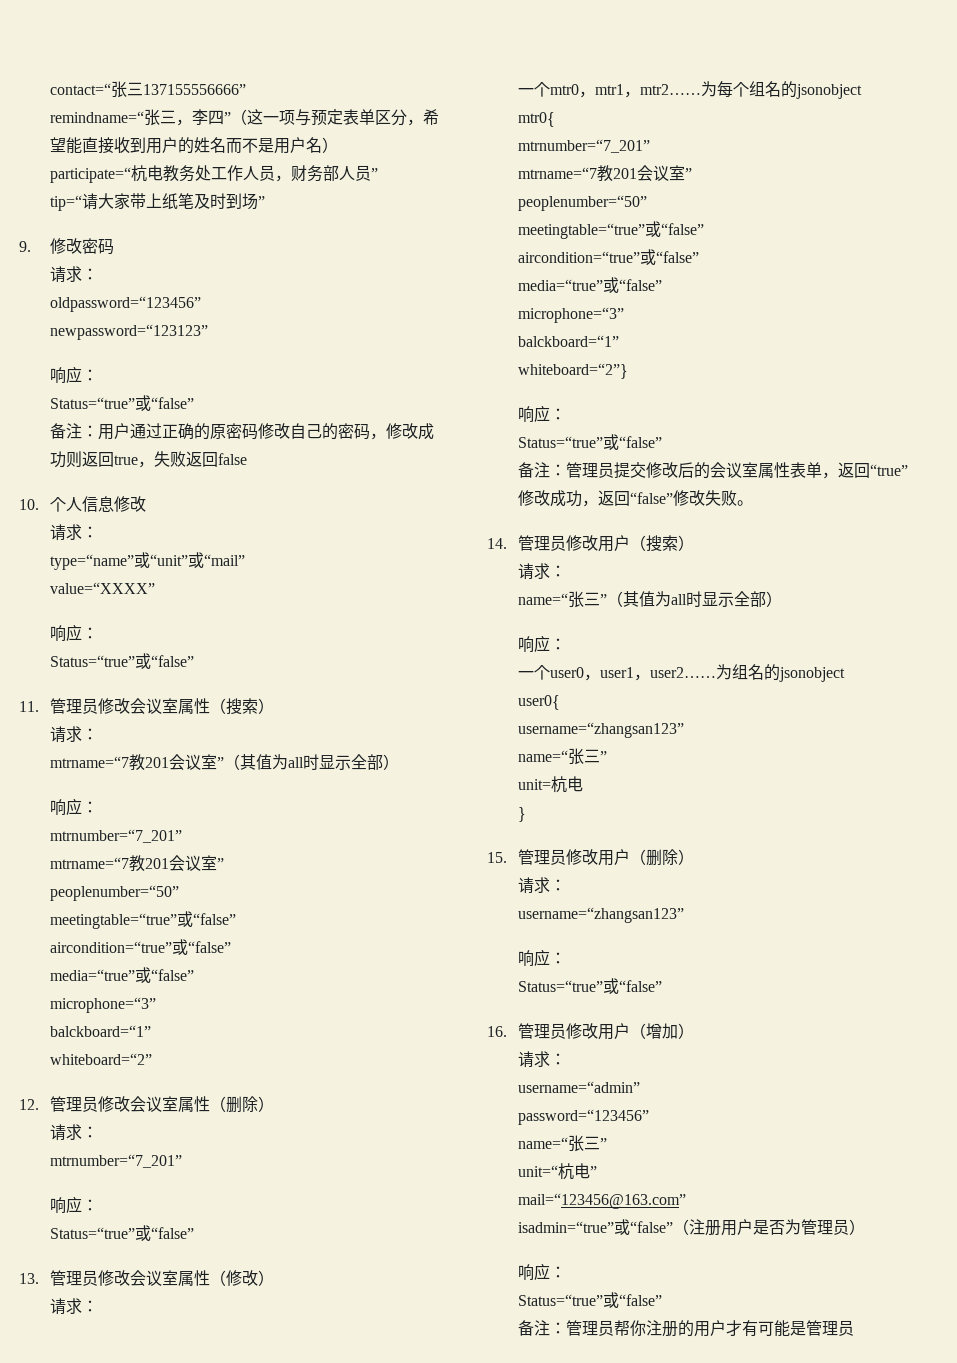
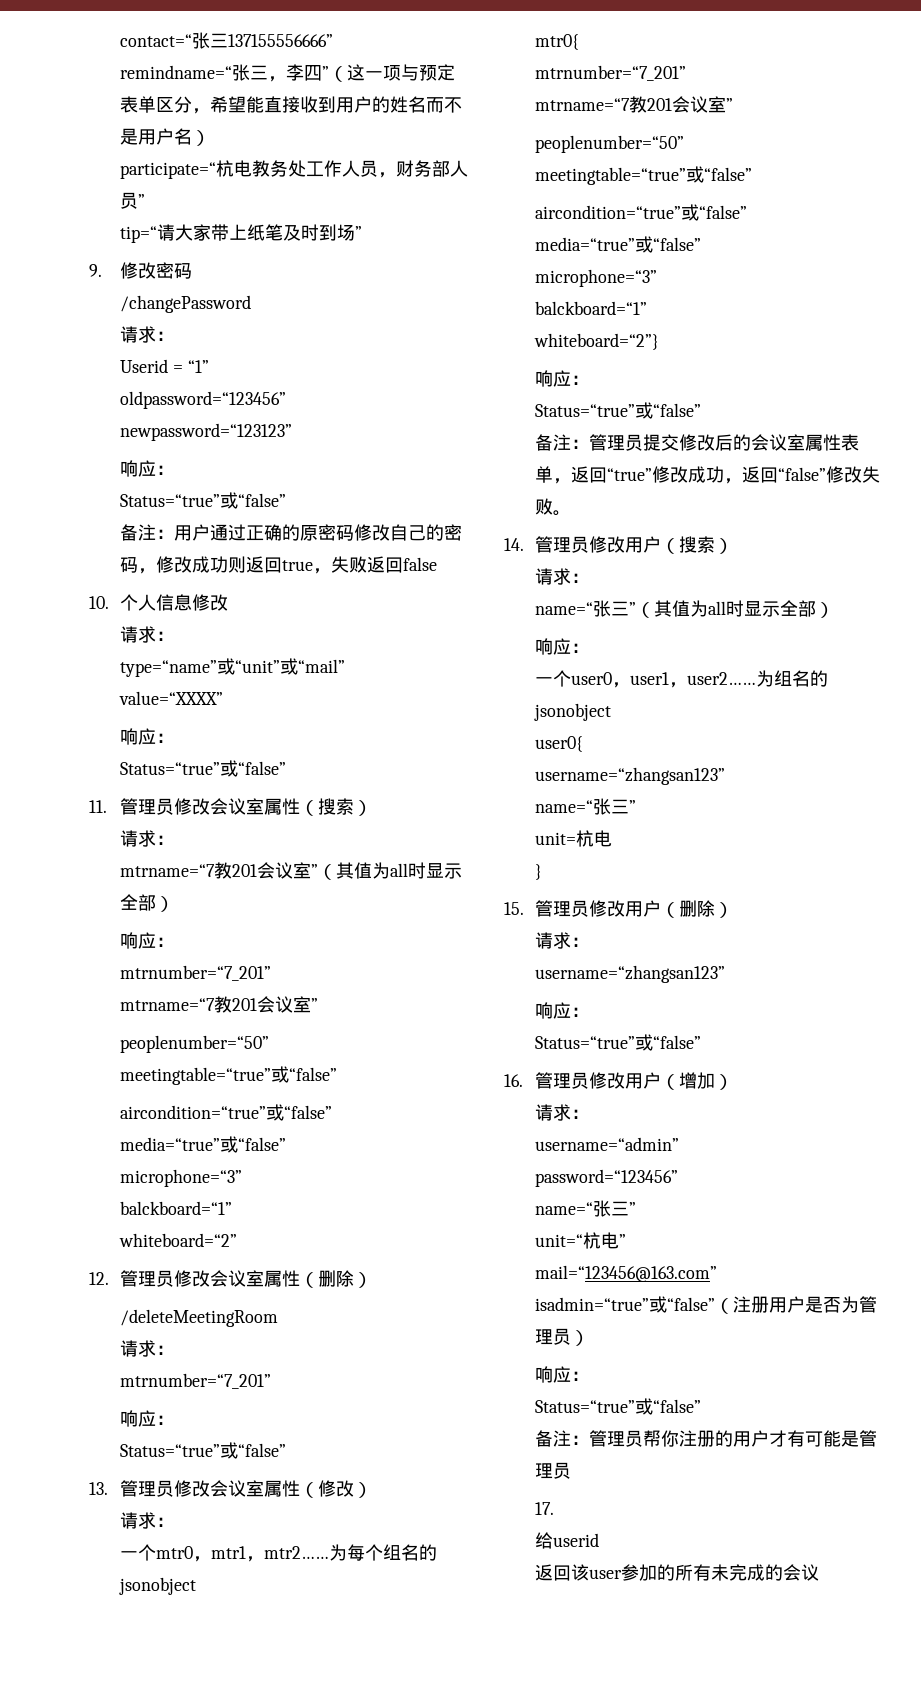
  9.修改密码
+ /changePassword
  请求：
+ Userid = “1”
+ /deleteMeetingRoom
+ 17.
+ 给userid
+ 返回该user参加的所有未完成的会议

